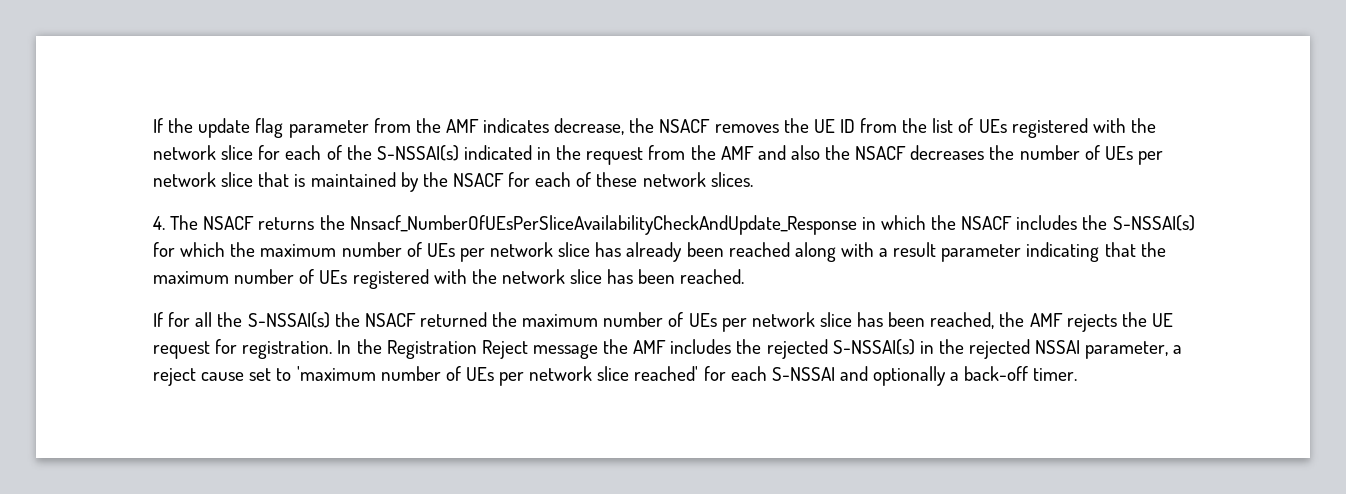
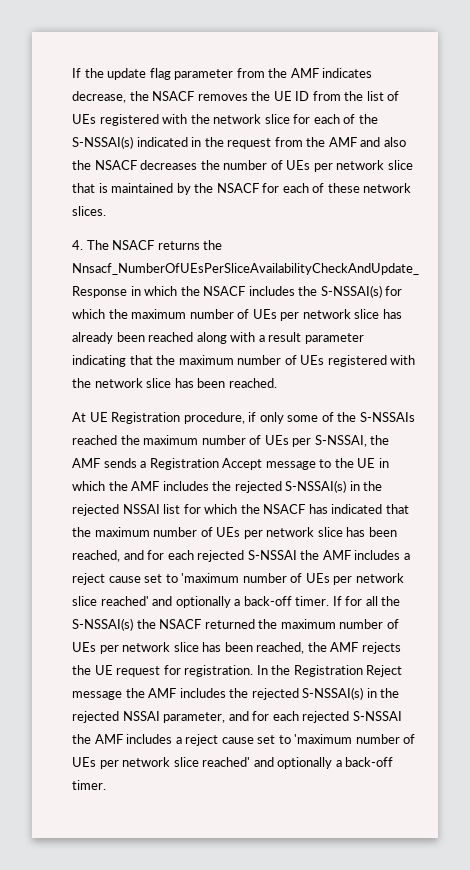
+ At UE Registration procedure, if only some of the S-NSSAIs reached the maximum number of UEs per S-NSSAI, the AMF sends a Registration Accept message to the UE in which the AMF includes the rejected S-NSSAI(s) in the rejected NSSAI list for which the NSACF has indicated that the maximum number of UEs per network slice has been reached, and for each rejected S-NSSAI the AMF includes a reject cause set to 'maximum number of UEs per network slice reached' and optionally a back-off timer.
- In the Registration Reject message the AMF includes the rejected S-NSSAI(s) in the rejected NSSAI parameter, a reject cause set to 'maximum number of UEs per network slice reached' for each S-NSSAI and optionally a back-off timer.
+ In the Registration Reject message the AMF includes the rejected S-NSSAI(s) in the rejected NSSAI parameter, and for each rejected S-NSSAI the AMF includes a reject cause set to 'maximum number of UEs per network slice reached' and optionally a back-off timer.

